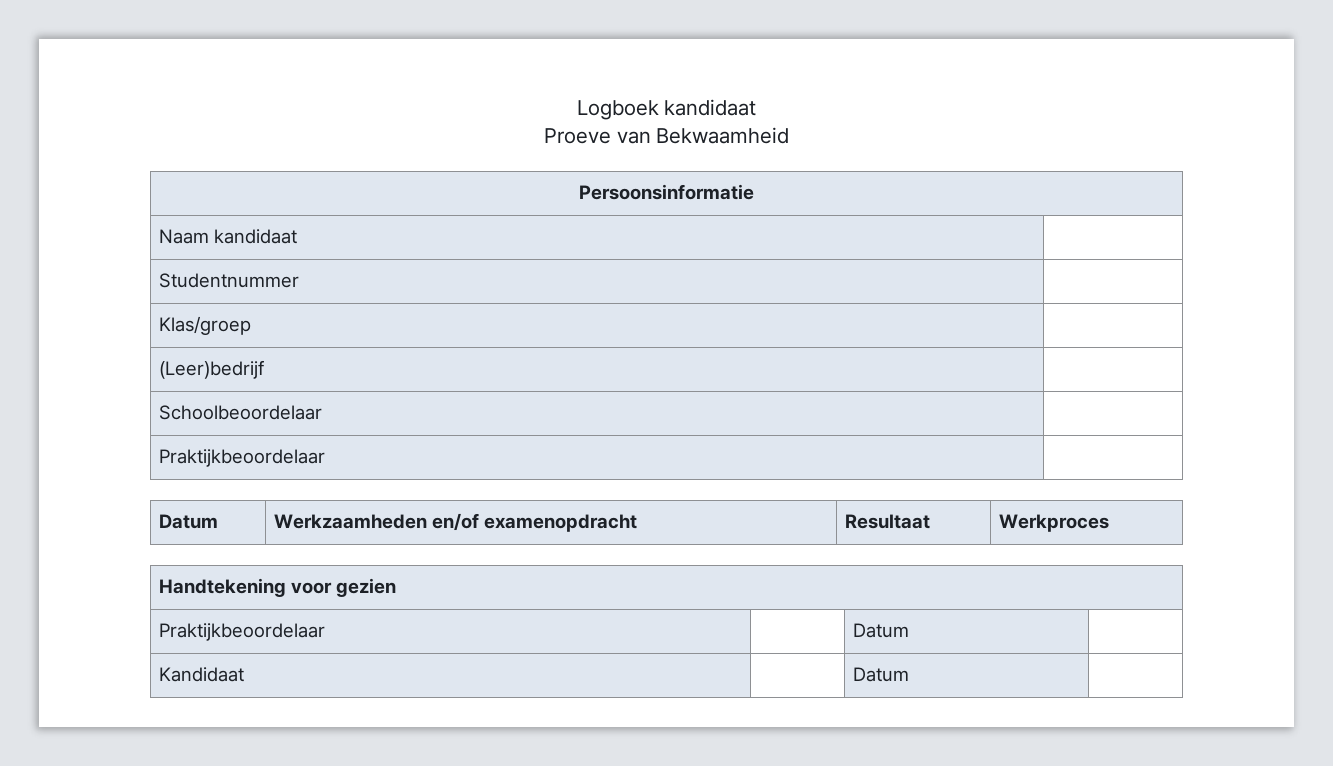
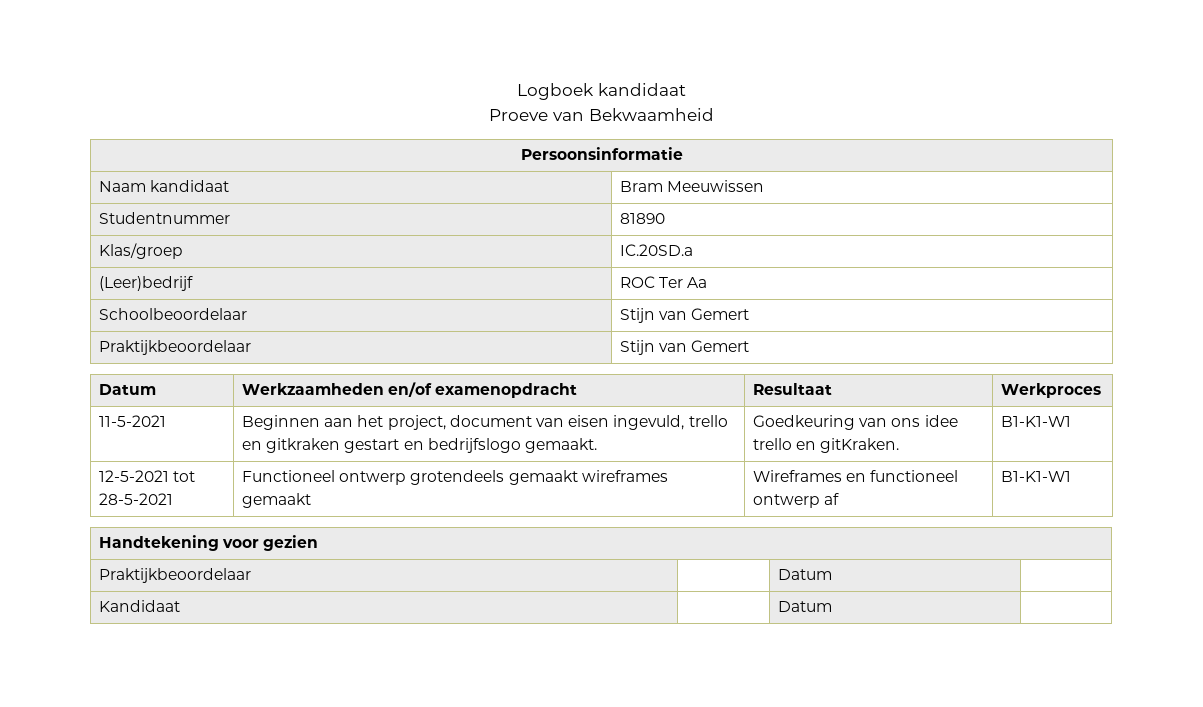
- Naam kandidaat |
+ Naam kandidaat | Bram Meeuwissen
- Studentnummer |
+ Studentnummer | 81890
- Klas/groep |
+ Klas/groep | IC.20SD.a
- (Leer)bedrijf |
- Schoolbeoordelaar |
- Praktijkbeoordelaar |
+ (Leer)bedrijf | ROC Ter Aa
+ Schoolbeoordelaar | Stijn van Gemert
+ Praktijkbeoordelaar | Stijn van Gemert
+ 11-5-2021 | Beginnen aan het project, document van eisen ingevuld, trello en gitkraken gestart en bedrijfslogo gemaakt. | Goedkeuring van ons idee trello en gitKraken. | B1-K1-W1
+ 12-5-2021 tot 28-5-2021 | Functioneel ontwerp grotendeels gemaakt wireframes gemaakt | Wireframes en functioneel ontwerp af | B1-K1-W1

